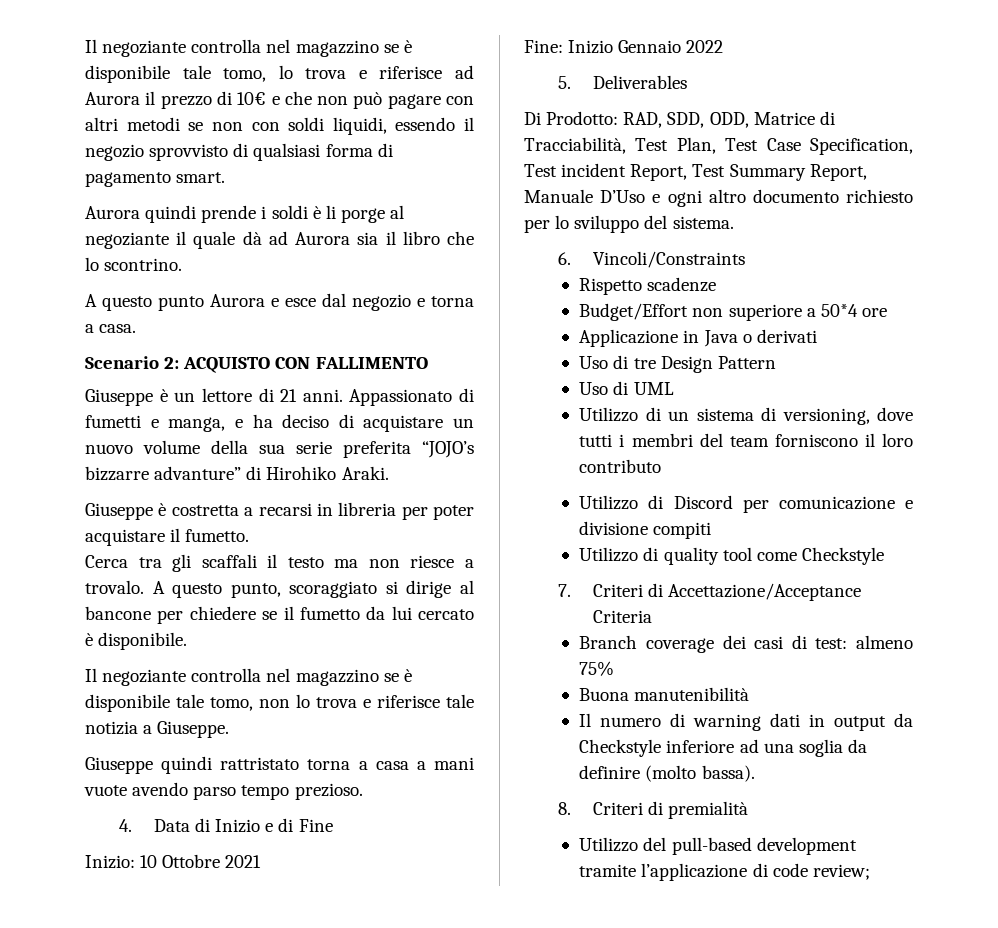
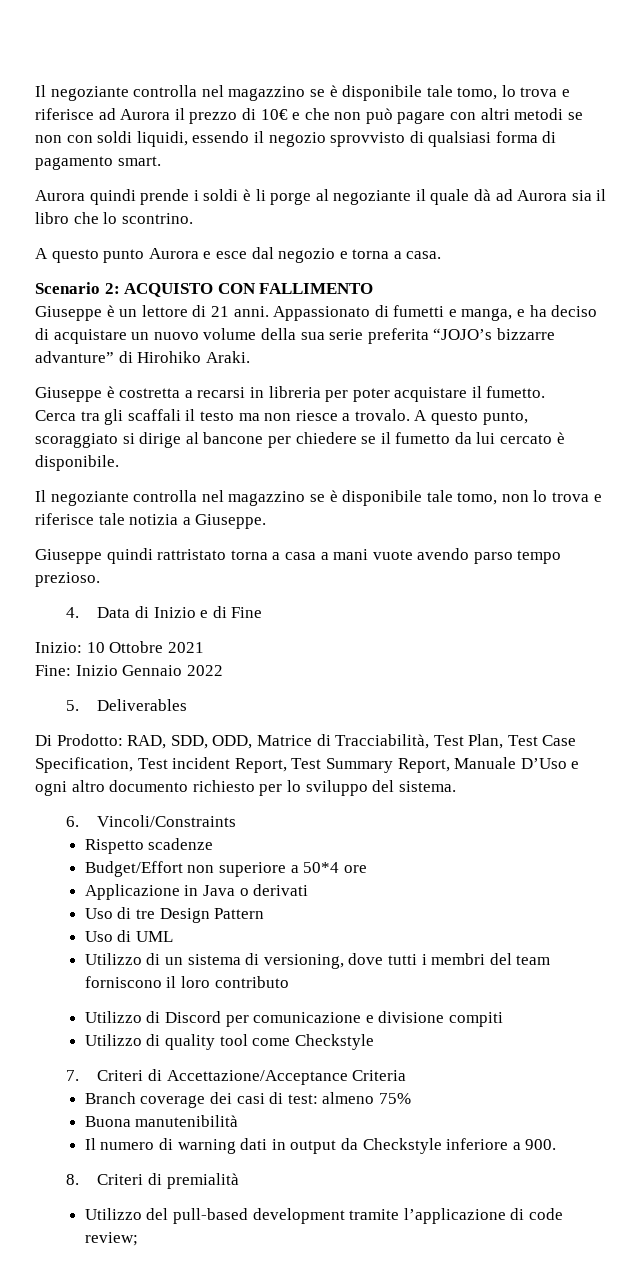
- Il numero di warning dati in output da Checkstyle inferiore ad una soglia da definire (molto bassa).
+ Il numero di warning dati in output da Checkstyle inferiore a 900.

